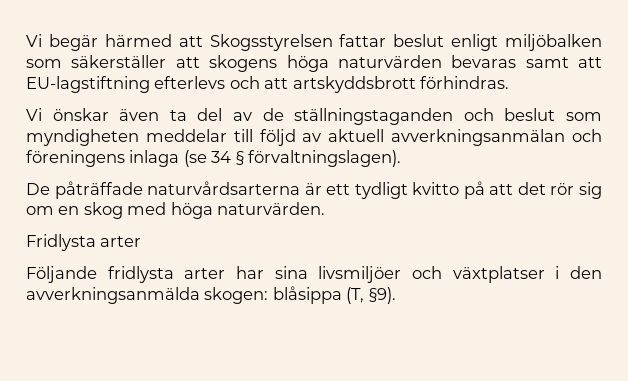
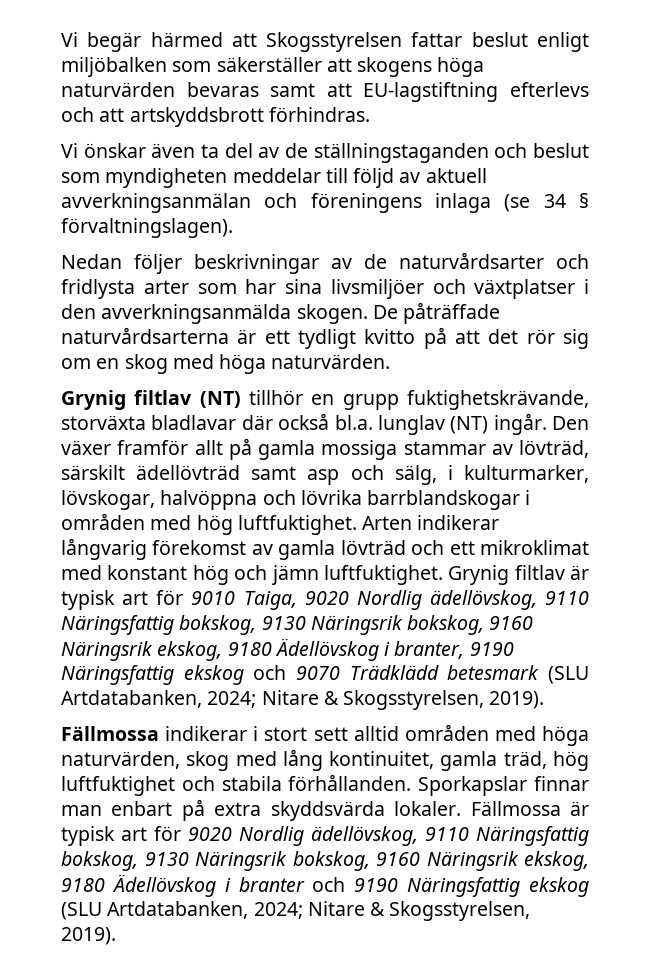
+ Nedan följer beskrivningar av de naturvårdsarter och fridlysta arter som har sina livsmiljöer och växtplatser i den avverkningsanmälda skogen.
- Fridlysta arter
- Följande fridlysta arter har sina livsmiljöer och växtplatser i den avverkningsanmälda skogen: blåsippa (T, §9).
+ Grynig filtlav (NT) tillhör en grupp fuktighetskrävande, storväxta bladlavar där också bl.a. lunglav (NT) ingår. Den växer framför allt på gamla mossiga stammar av lövträd, särskilt ädellövträd samt asp och sälg, i kulturmarker, lövskogar, halvöppna och lövrika barrblandskogar i områden med hög luftfuktighet. Arten indikerar långvarig förekomst av gamla lövträd och ett mikroklimat med konstant hög och jämn luftfuktighet. Grynig filtlav är typisk art för 9010 Taiga, 9020 Nordlig ädellövskog, 9110 Näringsfattig bokskog, 9130 Näringsrik bokskog, 9160 Näringsrik ekskog, 9180 Ädellövskog i branter, 9190 Näringsfattig ekskog och 9070 Trädklädd betesmark (SLU Artdatabanken, 2024; Nitare & Skogsstyrelsen, 2019).
+ Fällmossa indikerar i stort sett alltid områden med höga naturvärden, skog med lång kontinuitet, gamla träd, hög luftfuktighet och stabila förhållanden. Sporkapslar finnar man enbart på extra skyddsvärda lokaler. Fällmossa är typisk art för 9020 Nordlig ädellövskog, 9110 Näringsfattig bokskog, 9130 Näringsrik bokskog, 9160 Näringsrik ekskog, 9180 Ädellövskog i branter och 9190 Näringsfattig ekskog (SLU Artdatabanken, 2024; Nitare & Skogsstyrelsen, 2019).

